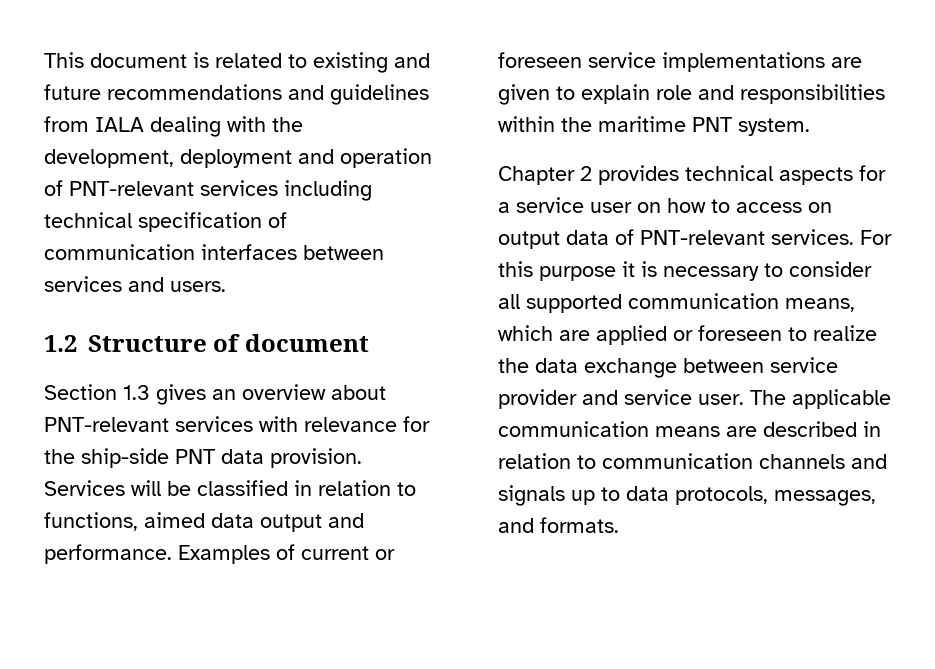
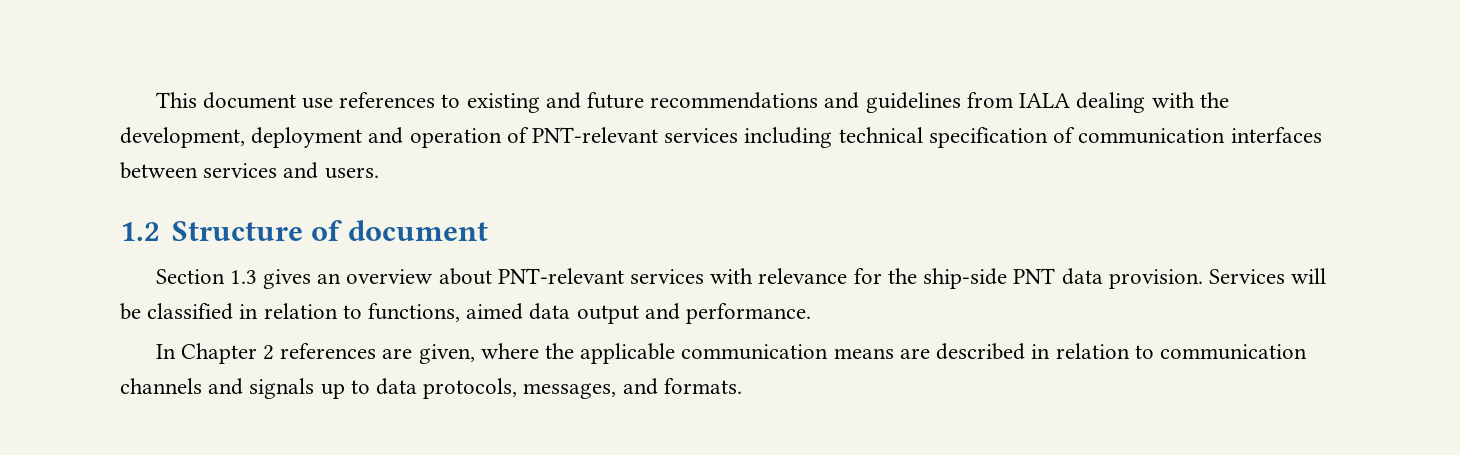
- This document is related to existing and future recommendations and guidelines from IALA dealing with the development, deployment and operation of PNT-relevant services including technical specification of communication interfaces between services and users.
+ This document use references to existing and future recommendations and guidelines from IALA dealing with the development, deployment and operation of PNT-relevant services including technical specification of communication interfaces between services and users.
- Services will be classified in relation to functions, aimed data output and performance. Examples of current or foreseen service implementations are given to explain role and responsibilities within the maritime PNT system.
- Chapter 2 provides technical aspects for a service user on how to access on output data of PNT-relevant services. For this purpose it is necessary to consider all supported communication means, which are applied or foreseen to realize the data exchange between service provider and service user. The applicable communication means are described in relation to communication channels and signals up to data protocols, messages, and formats.
+ Services will be classified in relation to functions, aimed data output and performance.
+ In Chapter 2 references are given, where the applicable communication means are described in relation to communication channels and signals up to data protocols, messages, and formats.

